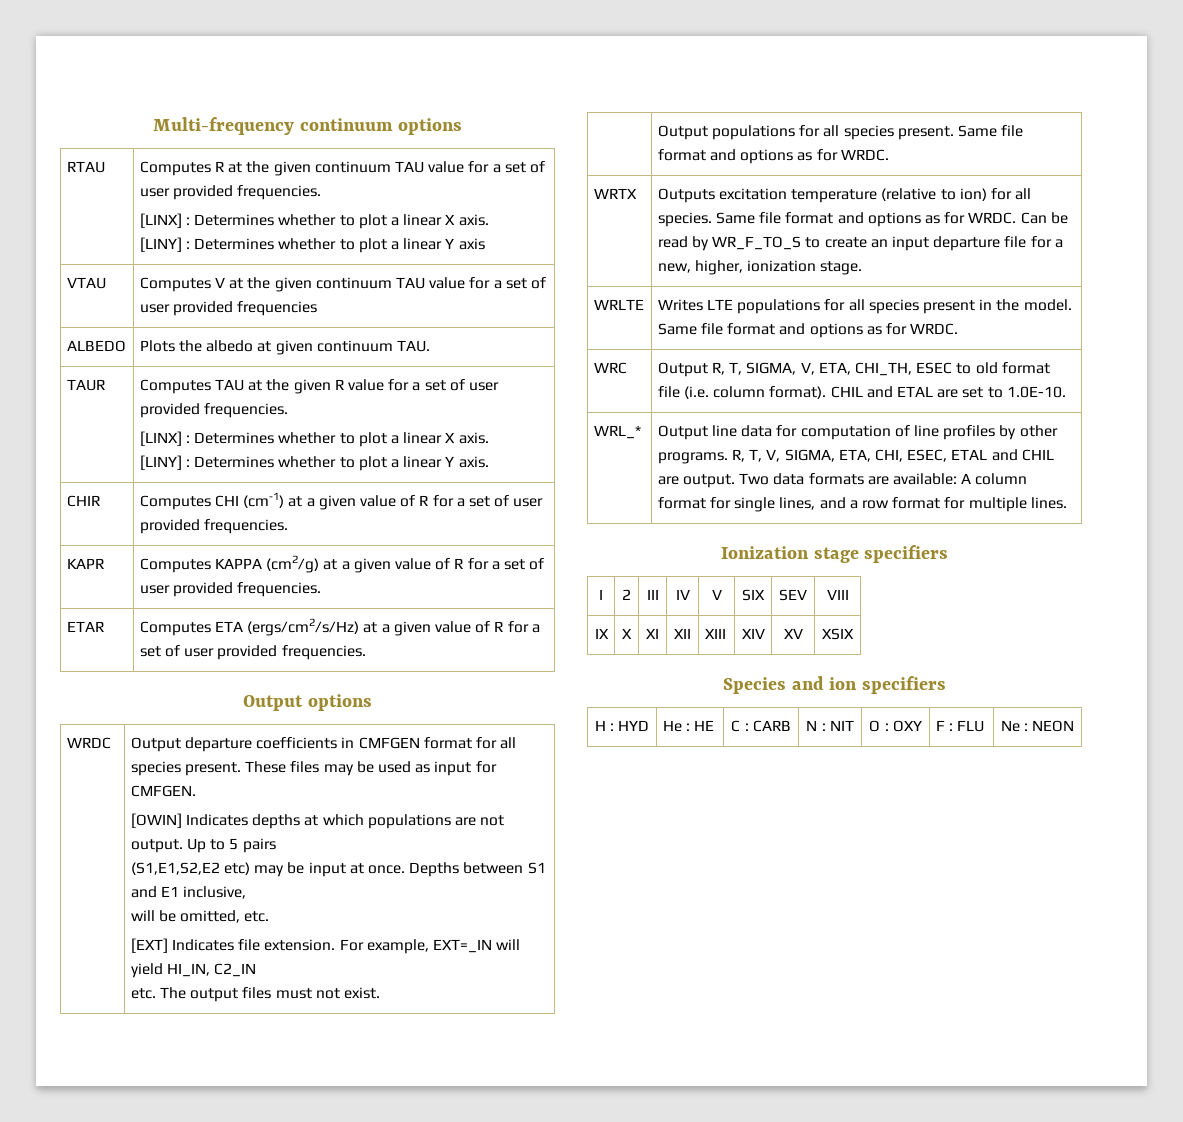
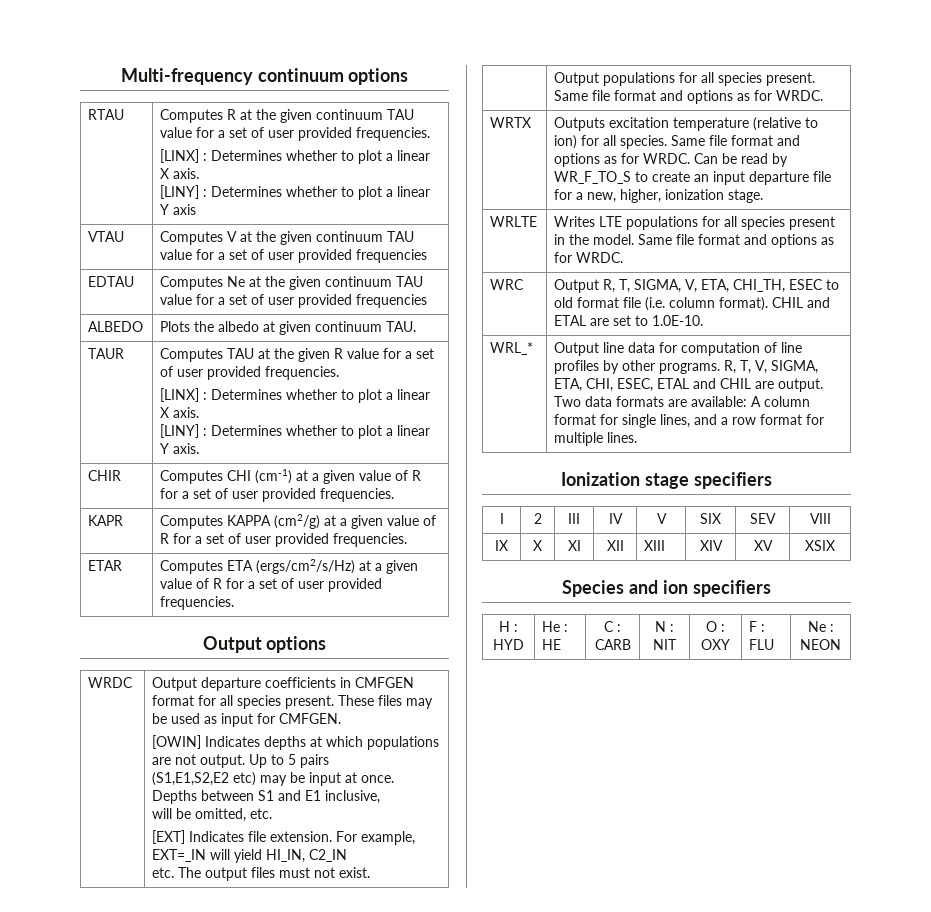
+ EDTAU | Computes Ne at the given continuum TAU value for a set of user provided frequencies

